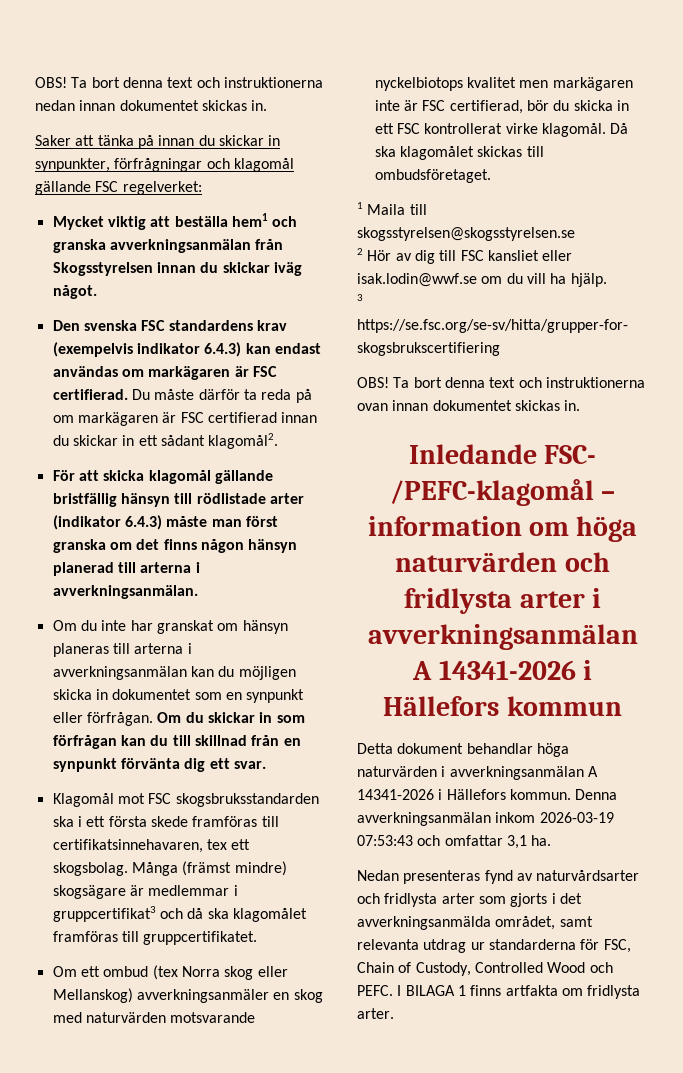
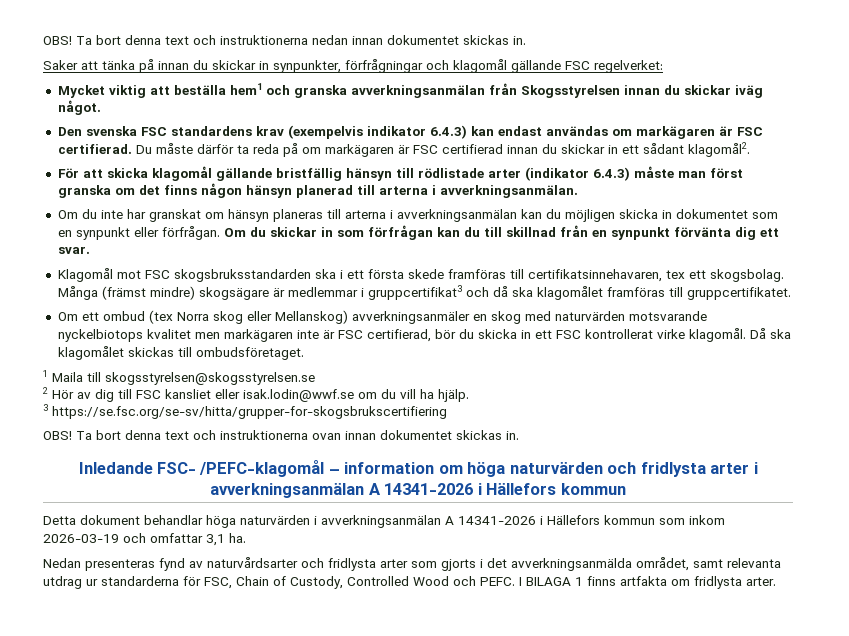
- Detta dokument behandlar höga naturvärden i avverkningsanmälan A 14341-2026 i Hällefors kommun. Denna avverkningsanmälan inkom 2026-03-19 07:53:43 och omfattar 3,1 ha.
+ Detta dokument behandlar höga naturvärden i avverkningsanmälan A 14341-2026 i Hällefors kommun som inkom 2026-03-19 och omfattar 3,1 ha.

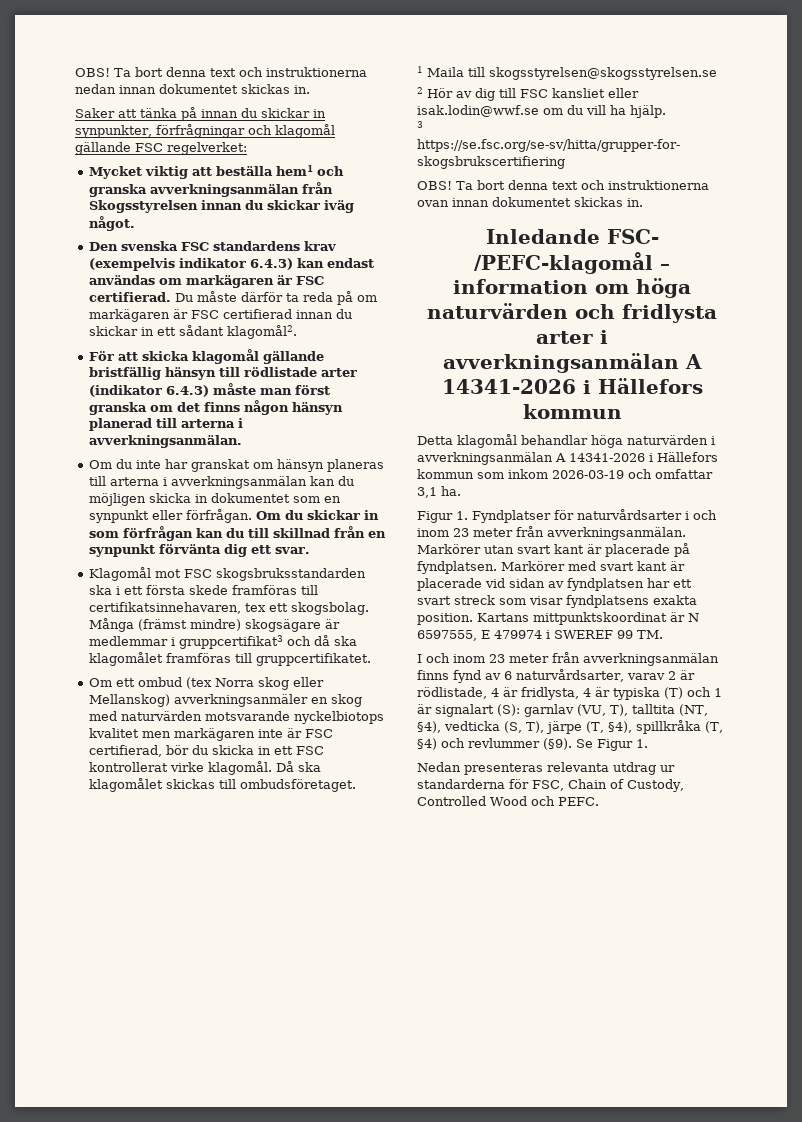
- Detta dokument behandlar höga naturvärden i avverkningsanmälan A 14341-2026 i Hällefors kommun som inkom 2026-03-19 och omfattar 3,1 ha.
+ Detta klagomål behandlar höga naturvärden i avverkningsanmälan A 14341-2026 i Hällefors kommun som inkom 2026-03-19 och omfattar 3,1 ha.
- Nedan presenteras fynd av naturvårdsarter och fridlysta arter som gjorts i det avverkningsanmälda området, samt relevanta utdrag ur standarderna för FSC, Chain of Custody, Controlled Wood och PEFC. I BILAGA 1 finns artfakta om fridlysta arter.
+ Figur 1. Fyndplatser för naturvårdsarter i och inom 23 meter från avverkningsanmälan. Markörer utan svart kant är placerade på fyndplatsen. Markörer med svart kant är placerade vid sidan av fyndplatsen har ett svart streck som visar fyndplatsens exakta position. Kartans mittpunktskoordinat är N 6597555, E 479974 i SWEREF 99 TM.
+ I och inom 23 meter från avverkningsanmälan finns fynd av 6 naturvårdsarter, varav 2 är rödlistade, 4 är fridlysta, 4 är typiska (T) och 1 är signalart (S): garnlav (VU, T), talltita (NT, §4), vedticka (S, T), järpe (T, §4), spillkråka (T, §4) och revlummer (§9). Se Figur 1.
+ Nedan presenteras relevanta utdrag ur standarderna för FSC, Chain of Custody, Controlled Wood och PEFC.

